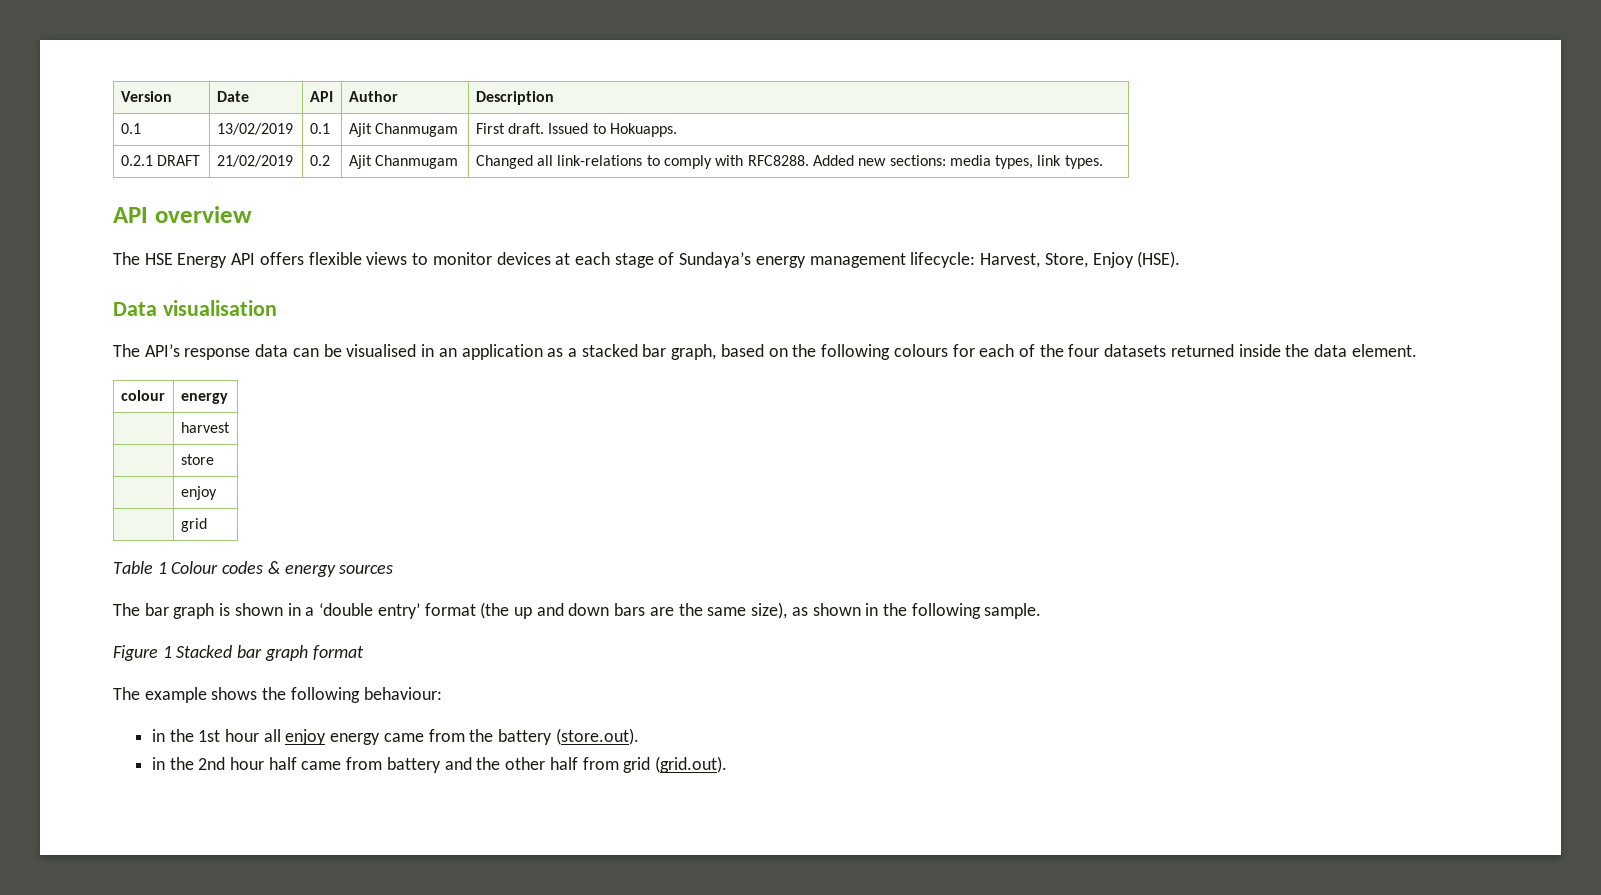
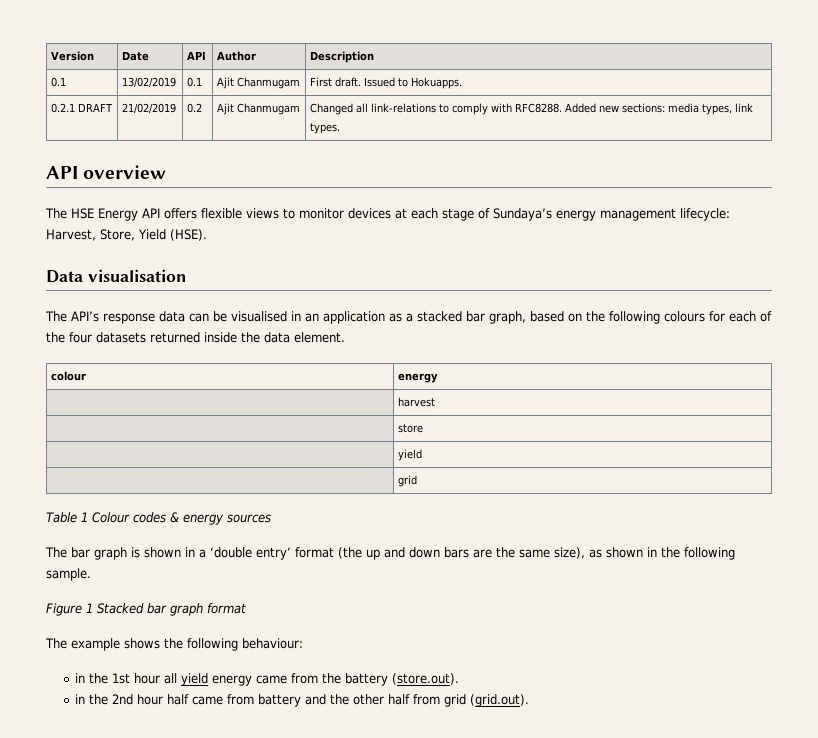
- The HSE Energy API offers flexible views to monitor devices at each stage of Sundaya’s energy management lifecycle: Harvest, Store, Enjoy (HSE).
+ The HSE Energy API offers flexible views to monitor devices at each stage of Sundaya’s energy management lifecycle: Harvest, Store, Yield (HSE).
- | enjoy
+ | yield
- in the 1st hour all enjoy energy came from the battery (store.out).
+ in the 1st hour all yield energy came from the battery (store.out).

